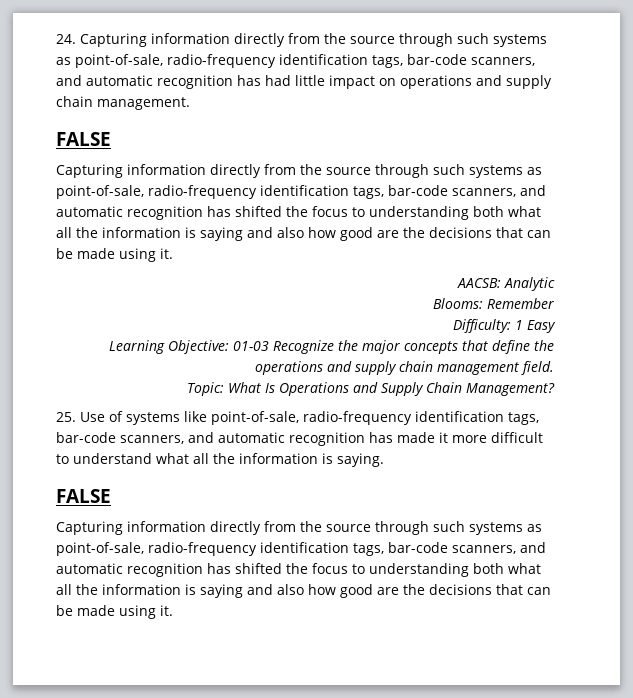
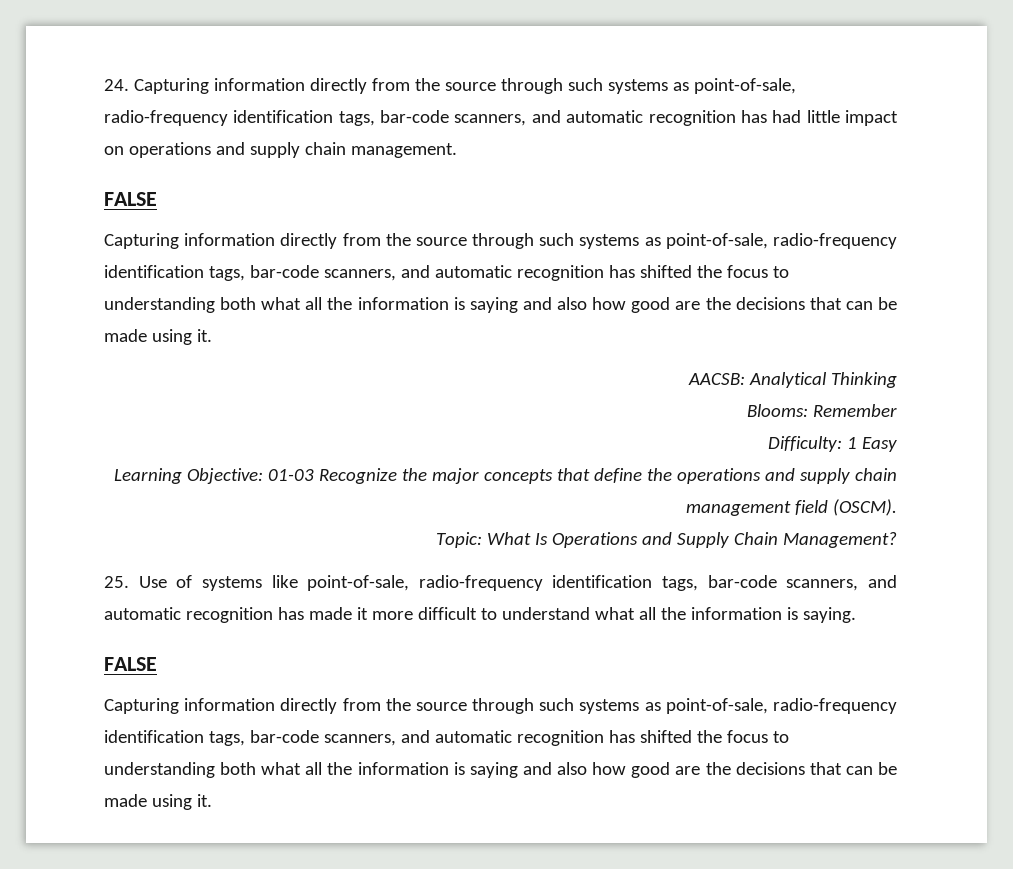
- AACSB: Analytic
+ AACSB: Analytical Thinking
- Learning Objective: 01-03 Recognize the major concepts that define the operations and supply chain management field.
+ Learning Objective: 01-03 Recognize the major concepts that define the operations and supply chain management field (OSCM).

